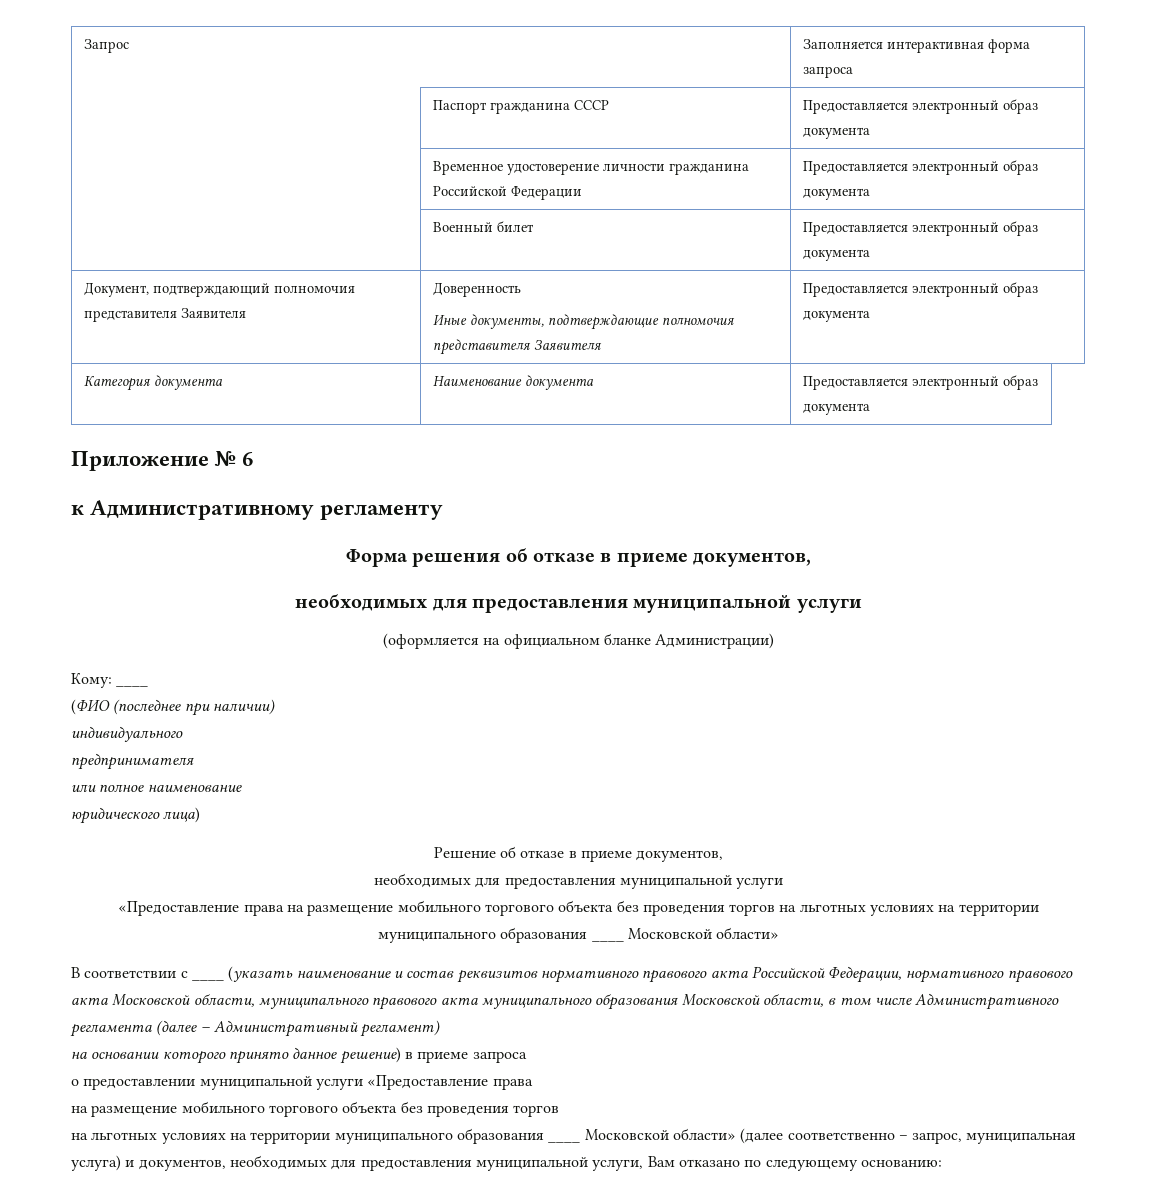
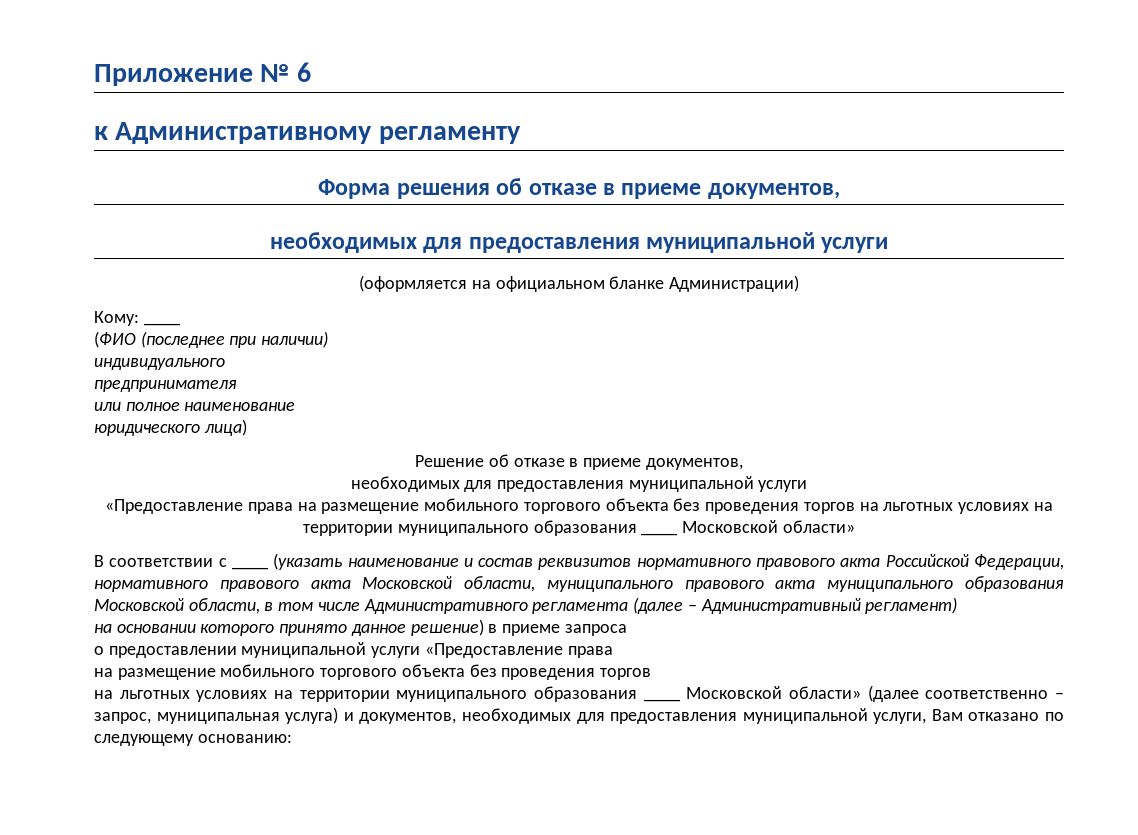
- Запрос | Заполняется интерактивная форма запроса
- | Паспорт гражданина СССР | Предоставляется электронный образ документа
- | Временное удостоверение личности гражданина Российской Федерации | Предоставляется электронный образ документа
- | Военный билет | Предоставляется электронный образ документа
- Документ, подтверждающий полномочия представителя Заявителя | Доверенность
- Иные документы, подтверждающие полномочия представителя Заявителя | Предоставляется электронный образ документа
- Категория документа | Наименование документа | Предоставляется электронный образ документа

